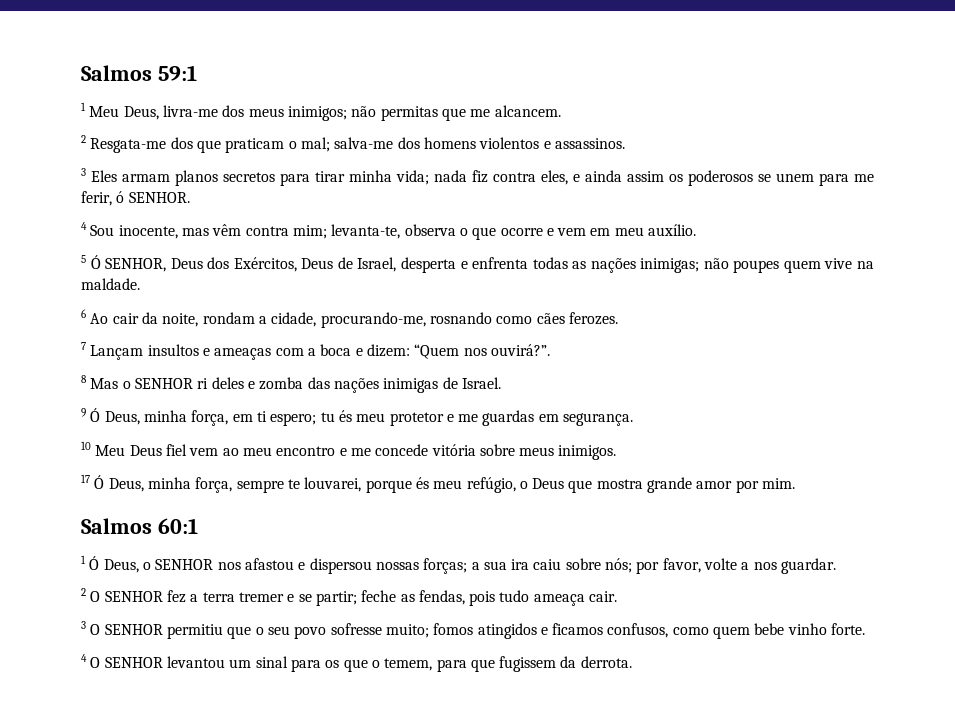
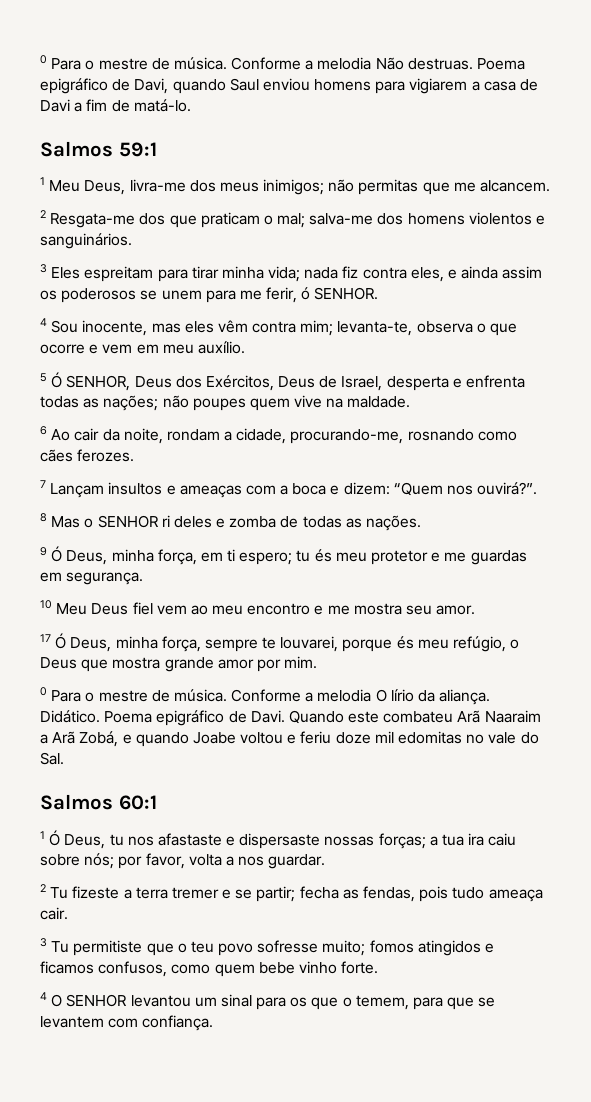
+ 0 Para o mestre de música. Conforme a melodia Não destruas. Poema epigráfico de Davi, quando Saul enviou homens para vigiarem a casa de Davi a fim de matá-lo.
- 2 Resgata-me dos que praticam o mal; salva-me dos homens violentos e assassinos.
+ 2 Resgata-me dos que praticam o mal; salva-me dos homens violentos e sanguinários.
- 3 Eles armam planos secretos para tirar minha vida; nada fiz contra eles, e ainda assim os poderosos se unem para me ferir, ó SENHOR.
+ 3 Eles espreitam para tirar minha vida; nada fiz contra eles, e ainda assim os poderosos se unem para me ferir, ó SENHOR.
- 4 Sou inocente, mas vêm contra mim; levanta-te, observa o que ocorre e vem em meu auxílio.
+ 4 Sou inocente, mas eles vêm contra mim; levanta-te, observa o que ocorre e vem em meu auxílio.
- 5 Ó SENHOR, Deus dos Exércitos, Deus de Israel, desperta e enfrenta todas as nações inimigas; não poupes quem vive na maldade.
+ 5 Ó SENHOR, Deus dos Exércitos, Deus de Israel, desperta e enfrenta todas as nações; não poupes quem vive na maldade.
- 8 Mas o SENHOR ri deles e zomba das nações inimigas de Israel.
+ 8 Mas o SENHOR ri deles e zomba de todas as nações.
- 10 Meu Deus fiel vem ao meu encontro e me concede vitória sobre meus inimigos.
+ 10 Meu Deus fiel vem ao meu encontro e me mostra seu amor.
+ 0 Para o mestre de música. Conforme a melodia O lírio da aliança. Didático. Poema epigráfico de Davi. Quando este combateu Arã Naaraim a Arã Zobá, e quando Joabe voltou e feriu doze mil edomitas no vale do Sal.
- 1 Ó Deus, o SENHOR nos afastou e dispersou nossas forças; a sua ira caiu sobre nós; por favor, volte a nos guardar.
+ 1 Ó Deus, tu nos afastaste e dispersaste nossas forças; a tua ira caiu sobre nós; por favor, volta a nos guardar.
- 2 O SENHOR fez a terra tremer e se partir; feche as fendas, pois tudo ameaça cair.
+ 2 Tu fizeste a terra tremer e se partir; fecha as fendas, pois tudo ameaça cair.
- 3 O SENHOR permitiu que o seu povo sofresse muito; fomos atingidos e ficamos confusos, como quem bebe vinho forte.
+ 3 Tu permitiste que o teu povo sofresse muito; fomos atingidos e ficamos confusos, como quem bebe vinho forte.
- 4 O SENHOR levantou um sinal para os que o temem, para que fugissem da derrota.
+ 4 O SENHOR levantou um sinal para os que o temem, para que se levantem com confiança.

